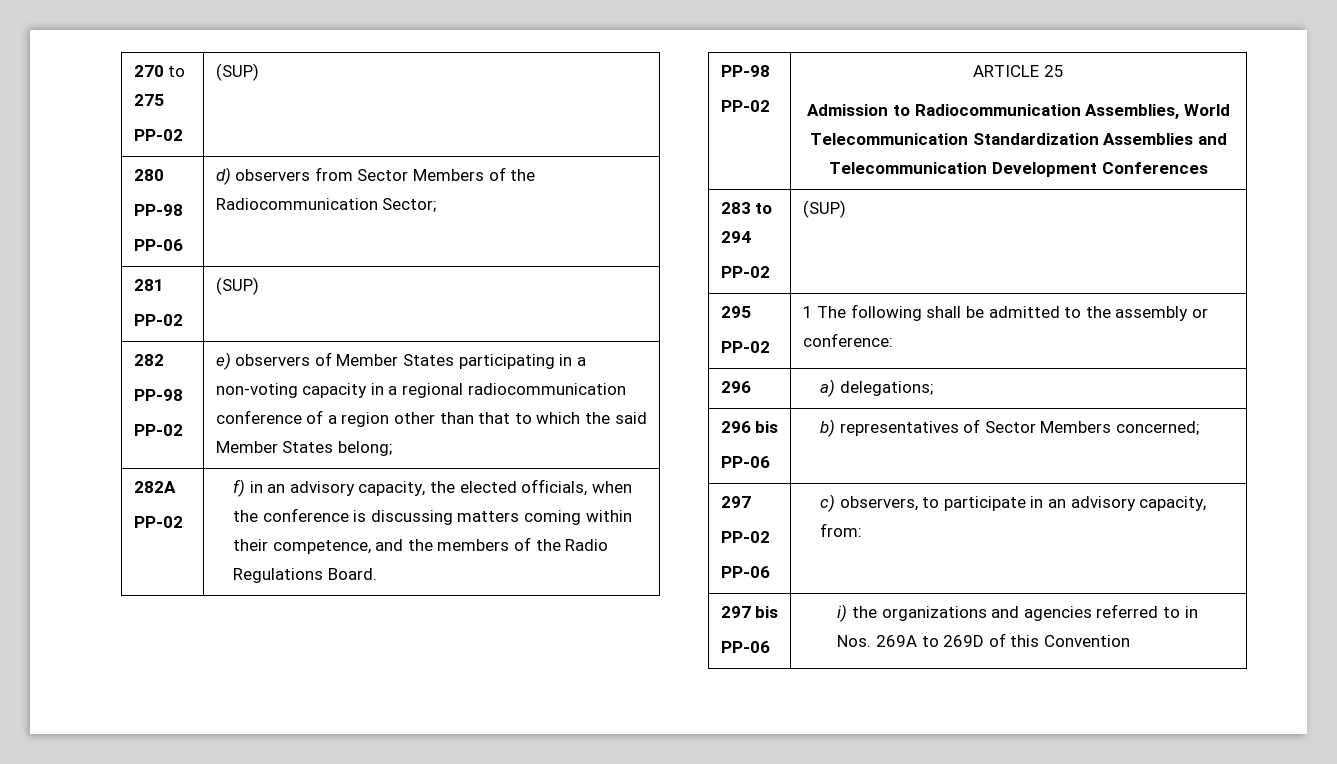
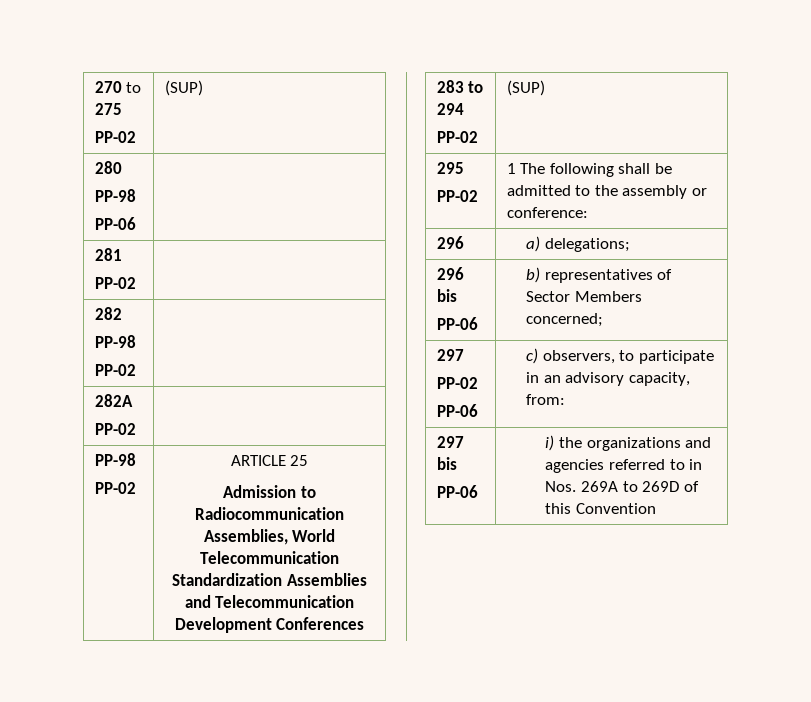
  280
  PP-98
- PP-06 | d) observers from Sector Members of the Radiocommunication Sector;
+ PP-06 |
  281
- PP-02 | (SUP)
+ PP-02 |
  282
  PP-98
- PP-02 | e) observers of Member States participating in a non-voting capacity in a regional radiocommunication conference of a region other than that to which the said Member States belong;
+ PP-02 |
  282A
- PP-02 | f) in an advisory capacity, the elected officials, when the conference is discussing matters coming within their competence, and the members of the Radio Regulations Board.
+ PP-02 |

